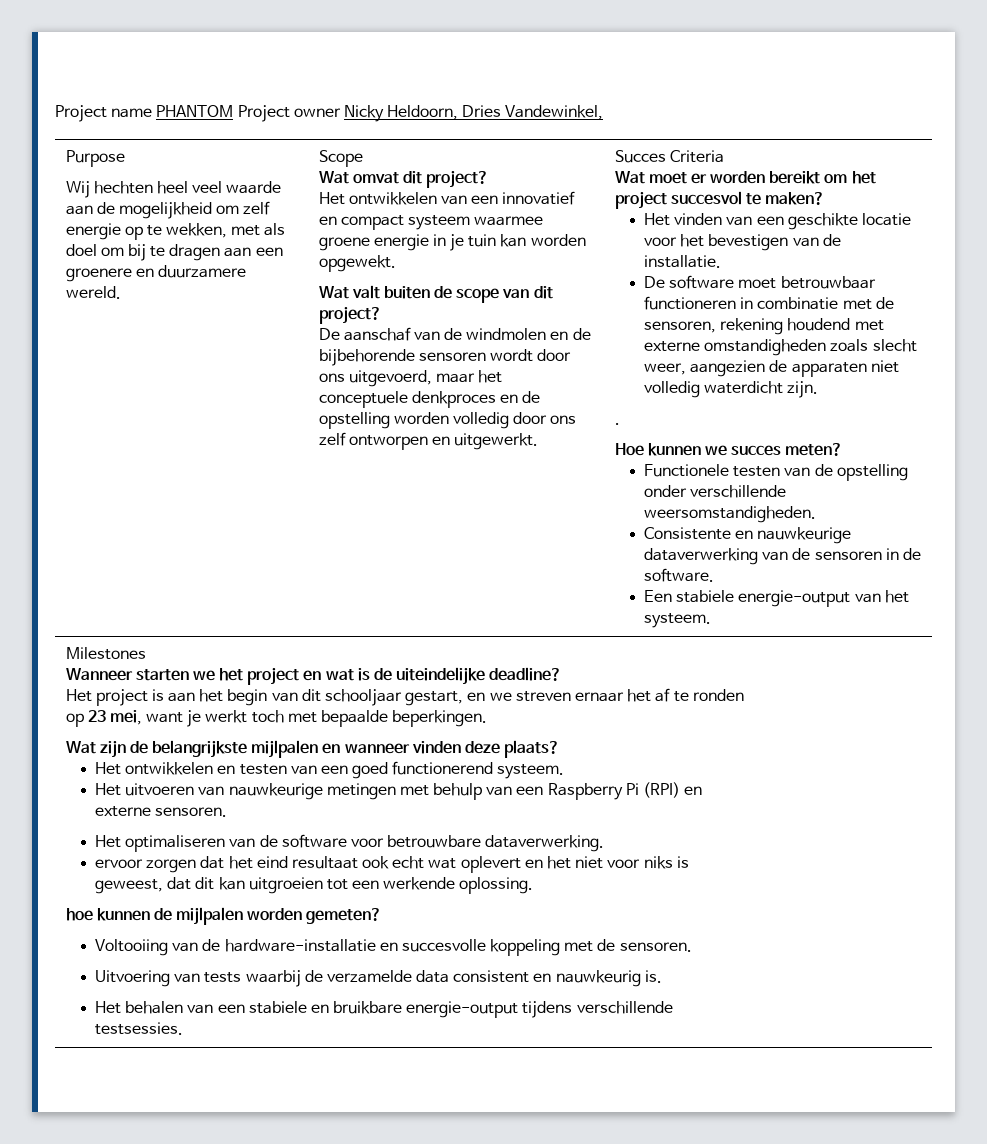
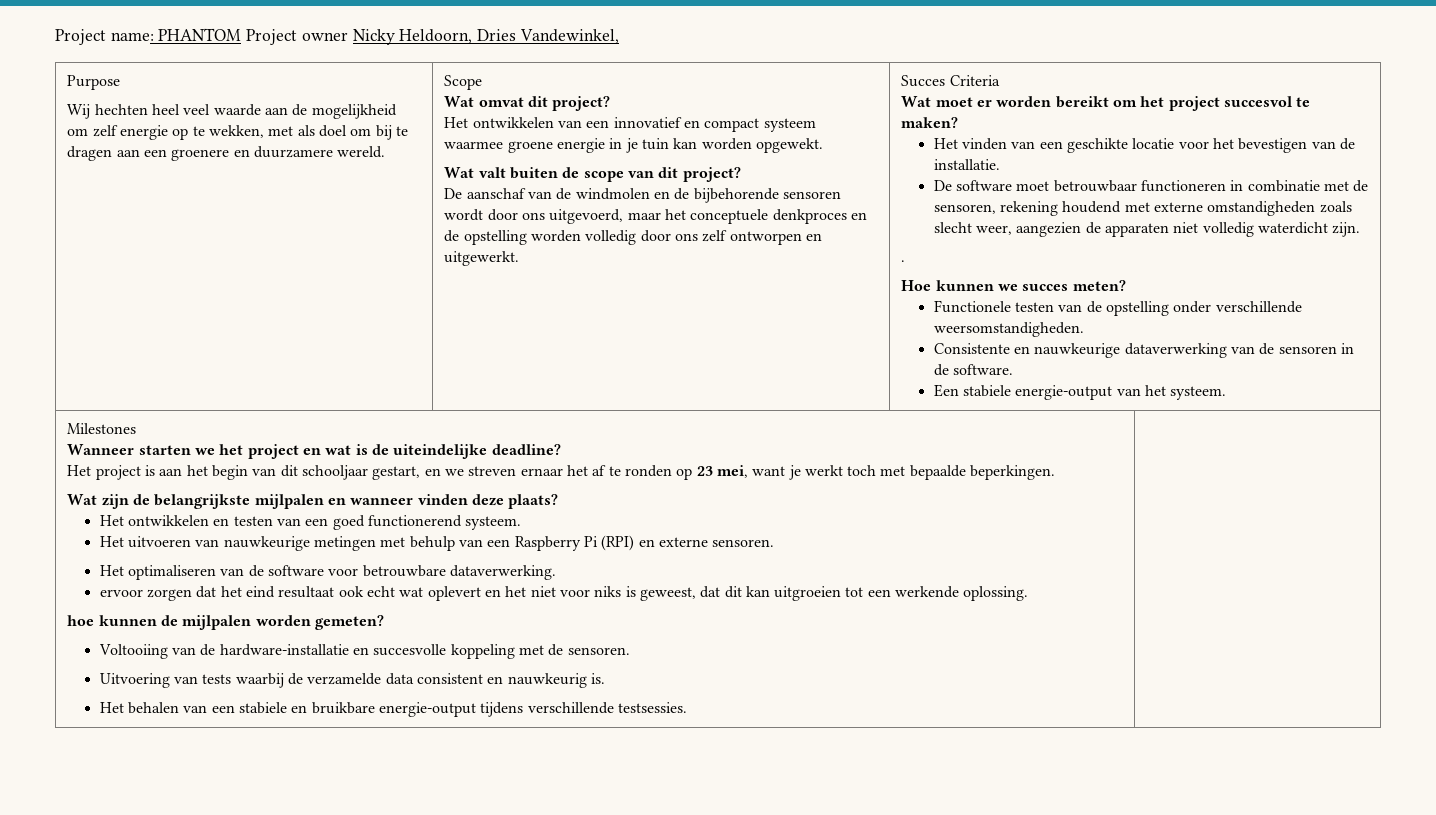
- Project name PHANTOM Project owner Nicky Heldoorn, Dries Vandewinkel,
+ Project name: PHANTOM Project owner Nicky Heldoorn, Dries Vandewinkel,

